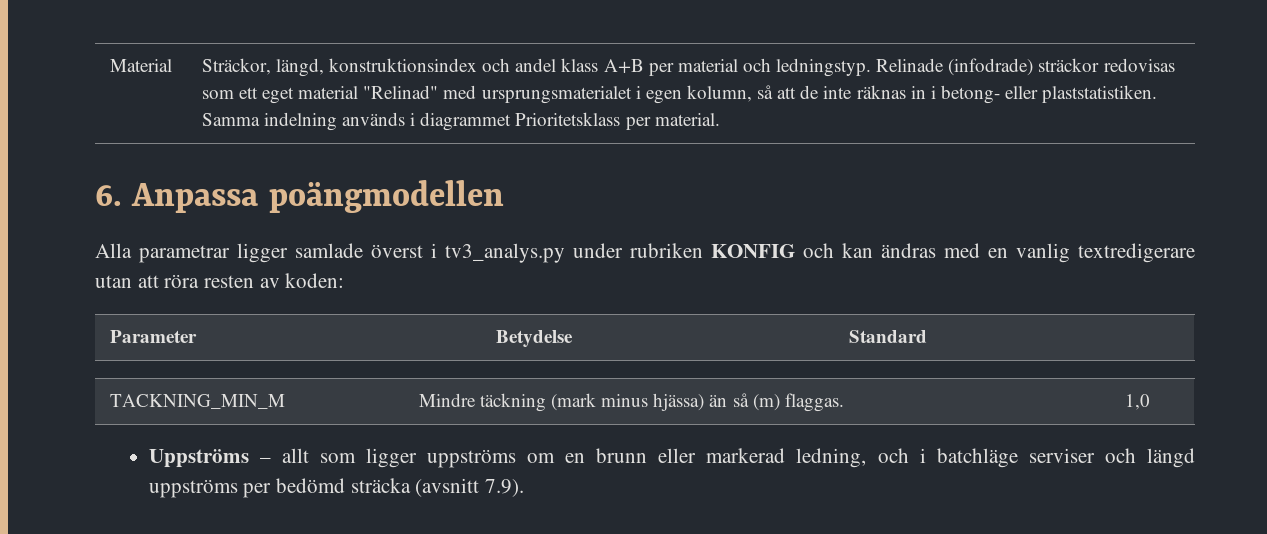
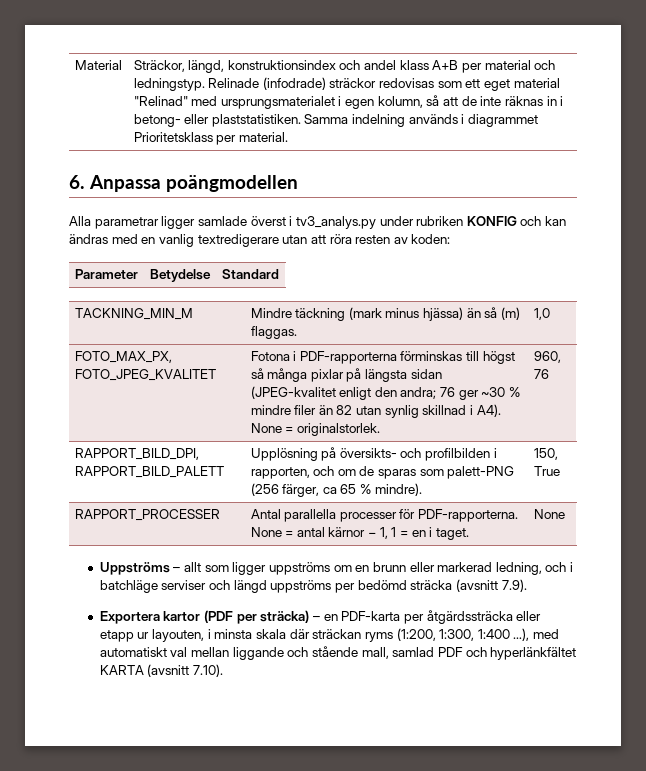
+ FOTO_MAX_PX, FOTO_JPEG_KVALITET | Fotona i PDF-rapporterna förminskas till högst så många pixlar på längsta sidan (JPEG-kvalitet enligt den andra; 76 ger ~30 % mindre filer än 82 utan synlig skillnad i A4). None = originalstorlek. | 960, 76
+ RAPPORT_BILD_DPI, RAPPORT_BILD_PALETT | Upplösning på översikts- och profilbilden i rapporten, och om de sparas som palett-PNG (256 färger, ca 65 % mindre). | 150, True
+ RAPPORT_PROCESSER | Antal parallella processer för PDF-rapporterna. None = antal kärnor − 1, 1 = en i taget. | None
+ Exportera kartor (PDF per sträcka) – en PDF-karta per åtgärdssträcka eller etapp ur layouten, i minsta skala där sträckan ryms (1:200, 1:300, 1:400 …), med automatiskt val mellan liggande och stående mall, samlad PDF och hyperlänkfältet KARTA (avsnitt 7.10).

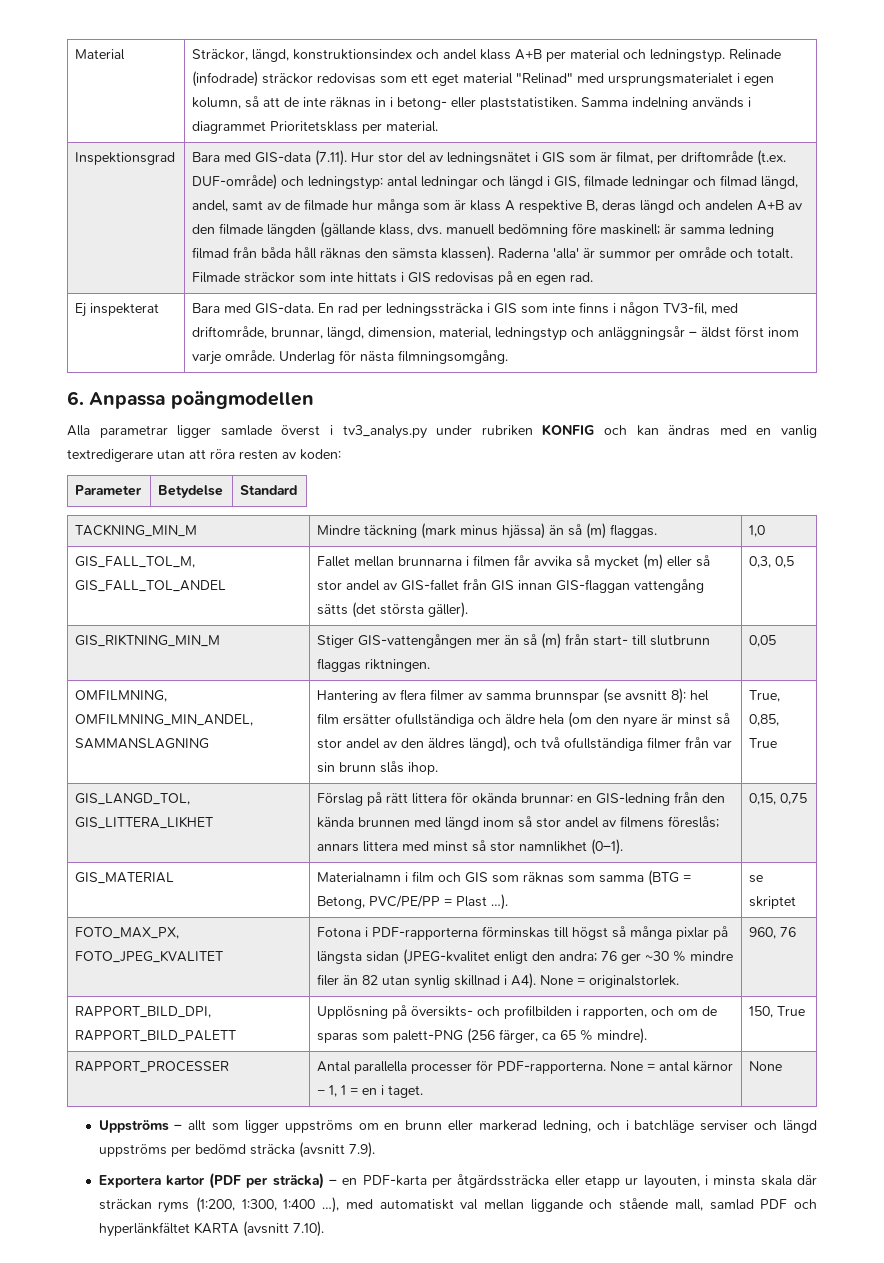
+ Inspektionsgrad | Bara med GIS-data (7.11). Hur stor del av ledningsnätet i GIS som är filmat, per driftområde (t.ex. DUF-område) och ledningstyp: antal ledningar och längd i GIS, filmade ledningar och filmad längd, andel, samt av de filmade hur många som är klass A respektive B, deras längd och andelen A+B av den filmade längden (gällande klass, dvs. manuell bedömning före maskinell; är samma ledning filmad från båda håll räknas den sämsta klassen). Raderna 'alla' är summor per område och totalt. Filmade sträckor som inte hittats i GIS redovisas på en egen rad.
+ Ej inspekterat | Bara med GIS-data. En rad per ledningssträcka i GIS som inte finns i någon TV3-fil, med driftområde, brunnar, längd, dimension, material, ledningstyp och anläggningsår – äldst först inom varje område. Underlag för nästa filmningsomgång.
+ GIS_FALL_TOL_M, GIS_FALL_TOL_ANDEL | Fallet mellan brunnarna i filmen får avvika så mycket (m) eller så stor andel av GIS-fallet från GIS innan GIS-flaggan vattengång sätts (det största gäller). | 0,3, 0,5
+ GIS_RIKTNING_MIN_M | Stiger GIS-vattengången mer än så (m) från start- till slutbrunn flaggas riktningen. | 0,05
+ OMFILMNING, OMFILMNING_MIN_ANDEL, SAMMANSLAGNING | Hantering av flera filmer av samma brunnspar (se avsnitt 8): hel film ersätter ofullständiga och äldre hela (om den nyare är minst så stor andel av den äldres längd), och två ofullständiga filmer från var sin brunn slås ihop. | True, 0,85, True
+ GIS_LANGD_TOL, GIS_LITTERA_LIKHET | Förslag på rätt littera för okända brunnar: en GIS-ledning från den kända brunnen med längd inom så stor andel av filmens föreslås; annars littera med minst så stor namnlikhet (0–1). | 0,15, 0,75
+ GIS_MATERIAL | Materialnamn i film och GIS som räknas som samma (BTG = Betong, PVC/PE/PP = Plast …). | se skriptet

